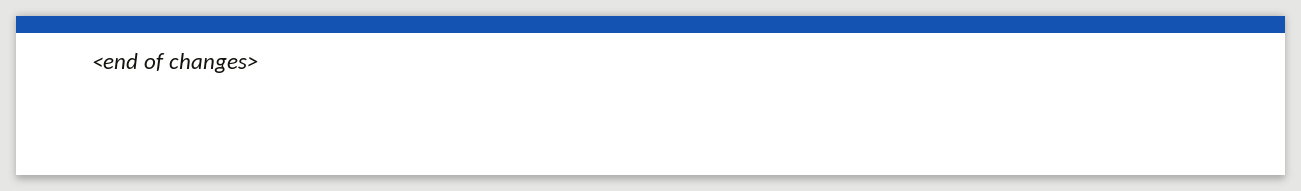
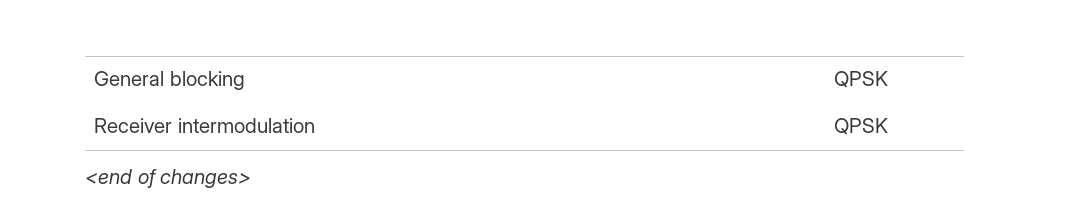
+ General blocking | QPSK
+ Receiver intermodulation | QPSK

